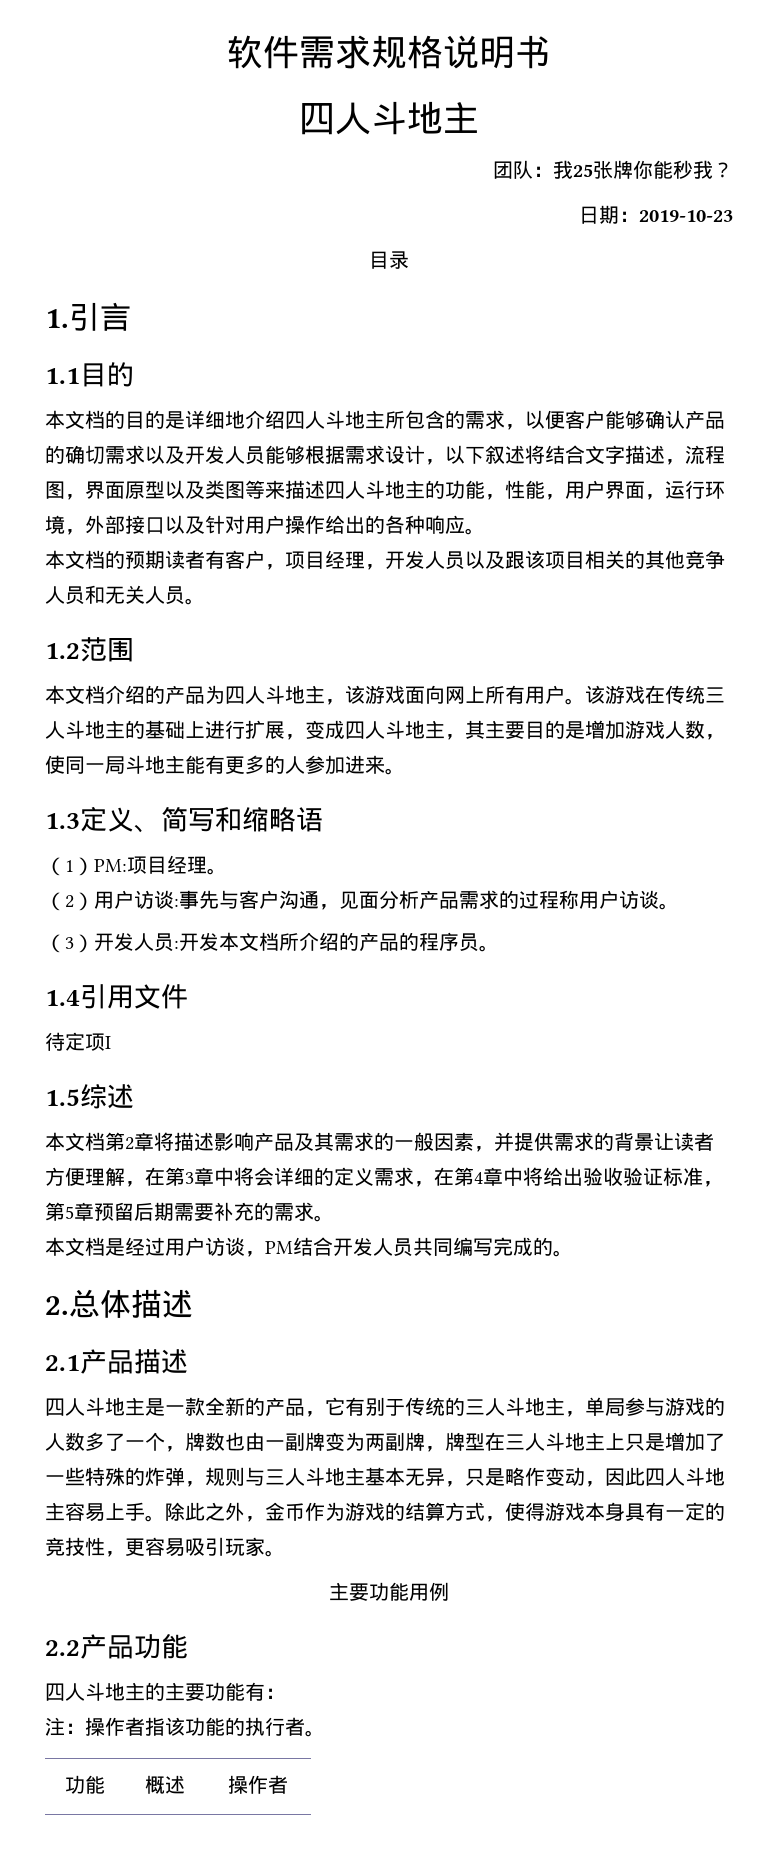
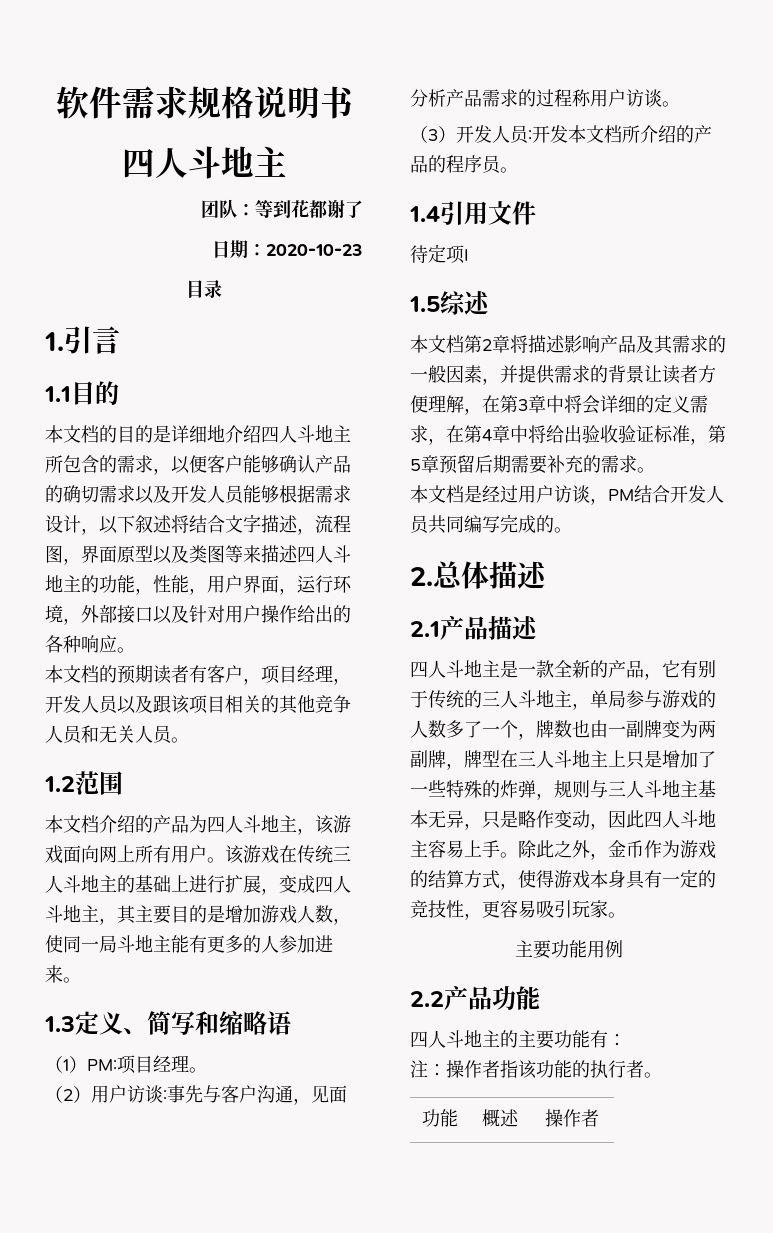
- 团队：我25张牌你能秒我？
+ 团队：等到花都谢了
- 日期：2019-10-23
+ 日期：2020-10-23

